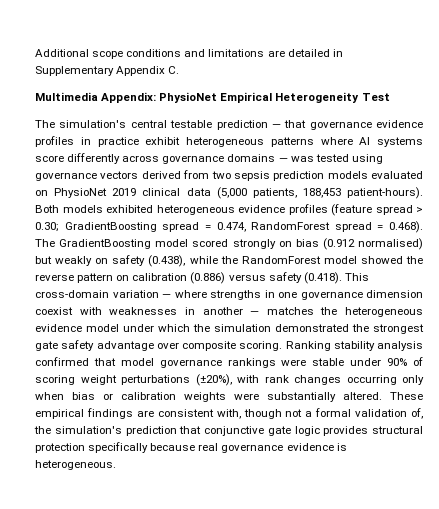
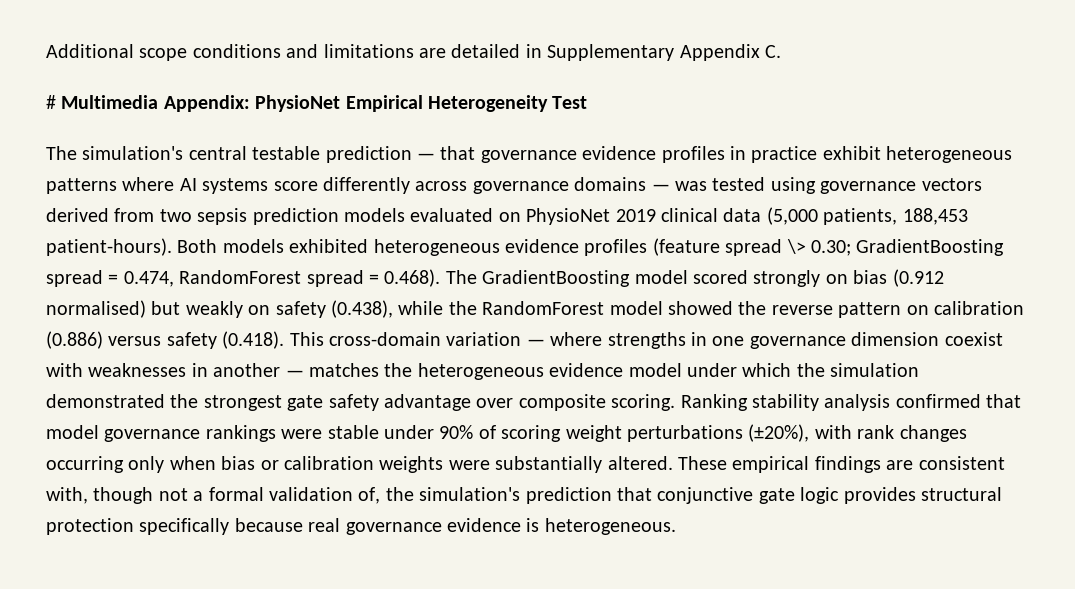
- Multimedia Appendix: PhysioNet Empirical Heterogeneity Test
+ # Multimedia Appendix: PhysioNet Empirical Heterogeneity Test
- Both models exhibited heterogeneous evidence profiles (feature spread > 0.30;
+ Both models exhibited heterogeneous evidence profiles (feature spread \> 0.30;

